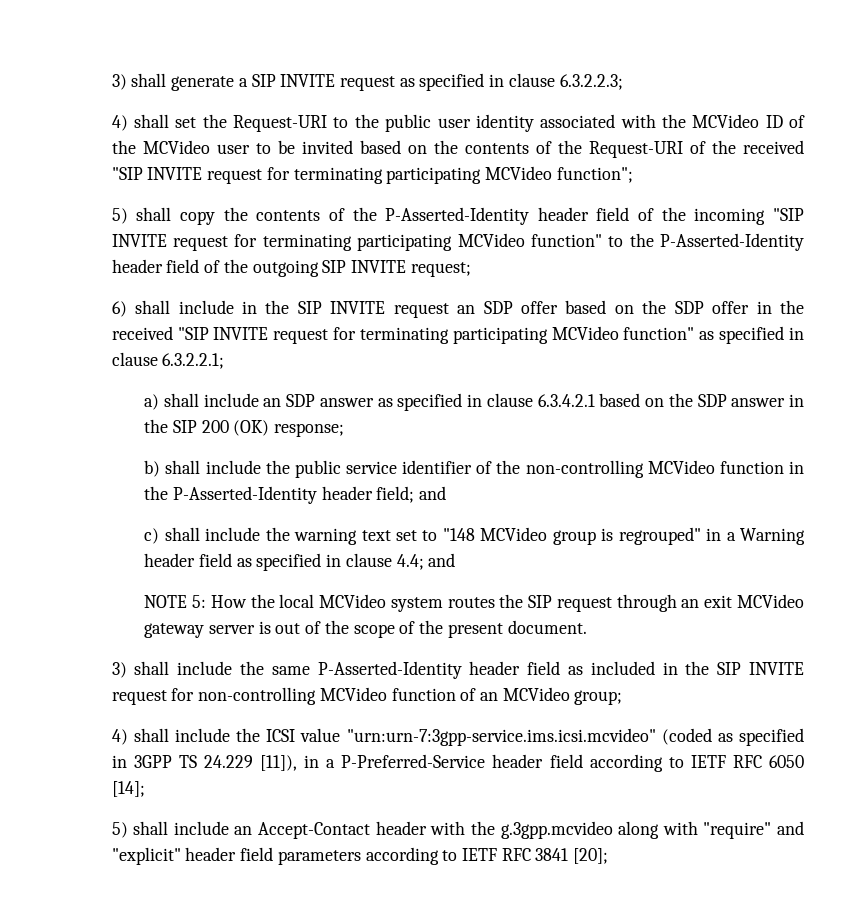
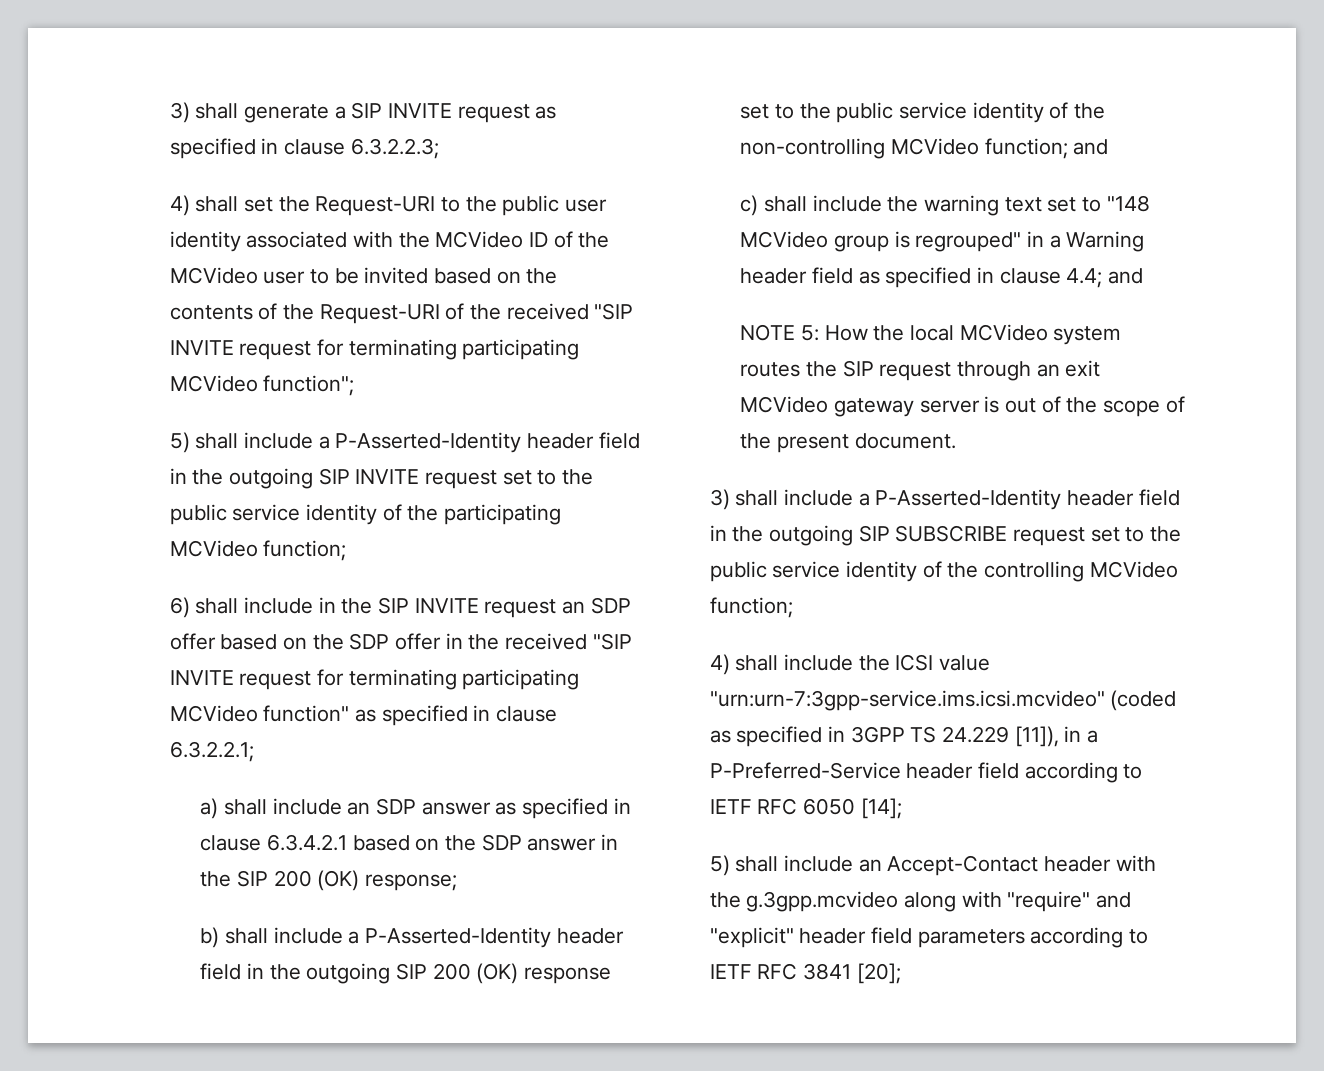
- 5) shall copy the contents of the P-Asserted-Identity header field of the incoming "SIP INVITE request for terminating participating MCVideo function" to the P-Asserted-Identity header field of the outgoing SIP INVITE request;
+ 5) shall include a P-Asserted-Identity header field in the outgoing SIP INVITE request set to the public service identity of the participating MCVideo function;
- b) shall include the public service identifier of the non-controlling MCVideo function in the P-Asserted-Identity header field; and
+ b) shall include a P-Asserted-Identity header field in the outgoing SIP 200 (OK) response set to the public service identity of the non-controlling MCVideo function; and
- 3) shall include the same P-Asserted-Identity header field as included in the SIP INVITE request for non-controlling MCVideo function of an MCVideo group;
+ 3) shall include a P-Asserted-Identity header field in the outgoing SIP SUBSCRIBE request set to the public service identity of the controlling MCVideo function;

